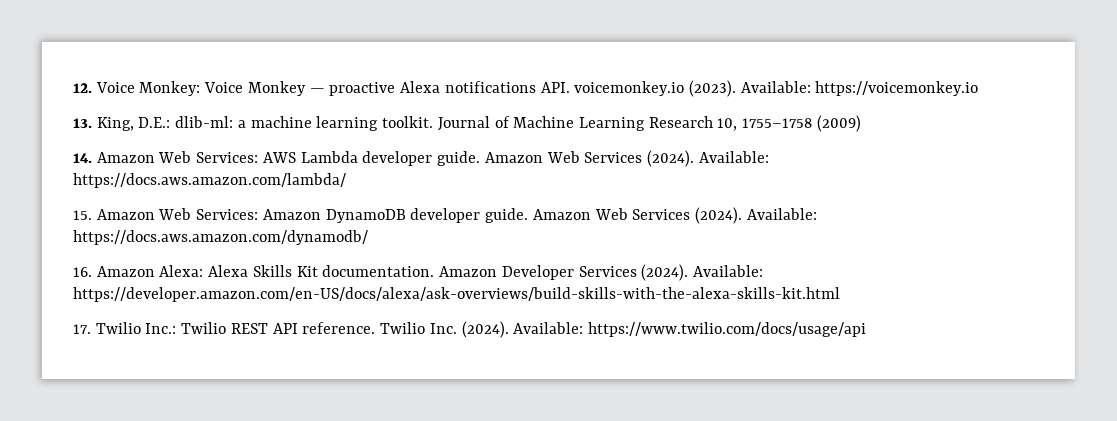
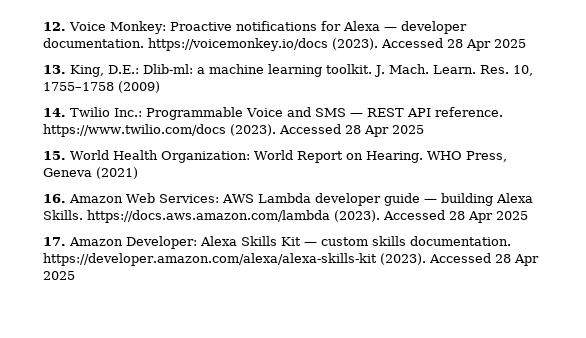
- 12. Voice Monkey: Voice Monkey — proactive Alexa notifications API. voicemonkey.io (2023). Available: https://voicemonkey.io
+ 12. Voice Monkey: Proactive notifications for Alexa — developer documentation. https://voicemonkey.io/docs (2023). Accessed 28 Apr 2025
- 13. King, D.E.: dlib-ml: a machine learning toolkit.
+ 13. King, D.E.: Dlib-ml: a machine learning toolkit.
- Journal of Machine Learning Research 10, 1755–1758 (2009)
+ J. Mach. Learn. Res. 10, 1755–1758 (2009)
- 14. Amazon Web Services: AWS Lambda developer guide. Amazon Web Services (2024). Available: https://docs.aws.amazon.com/lambda/
- 15. Amazon Web Services: Amazon DynamoDB developer guide. Amazon Web Services (2024). Available: https://docs.aws.amazon.com/dynamodb/
- 16. Amazon Alexa: Alexa Skills Kit documentation. Amazon Developer Services (2024). Available: https://developer.amazon.com/en-US/docs/alexa/ask-overviews/build-skills-with-the-alexa-skills-kit.html
- 17. Twilio Inc.: Twilio REST API reference. Twilio Inc. (2024). Available: https://www.twilio.com/docs/usage/api
+ 14. Twilio Inc.: Programmable Voice and SMS — REST API reference. https://www.twilio.com/docs (2023). Accessed 28 Apr 2025
+ 15. World Health Organization: World Report on Hearing. WHO Press, Geneva (2021)
+ 16. Amazon Web Services: AWS Lambda developer guide — building Alexa Skills. https://docs.aws.amazon.com/lambda (2023). Accessed 28 Apr 2025
+ 17. Amazon Developer: Alexa Skills Kit — custom skills documentation. https://developer.amazon.com/alexa/alexa-skills-kit (2023). Accessed 28 Apr 2025

